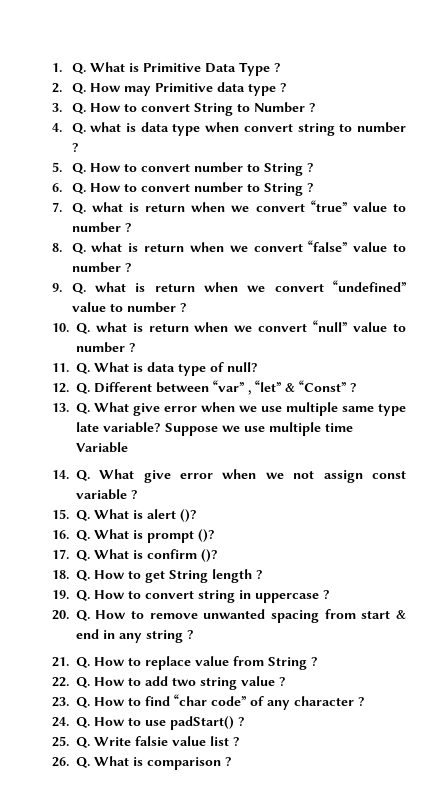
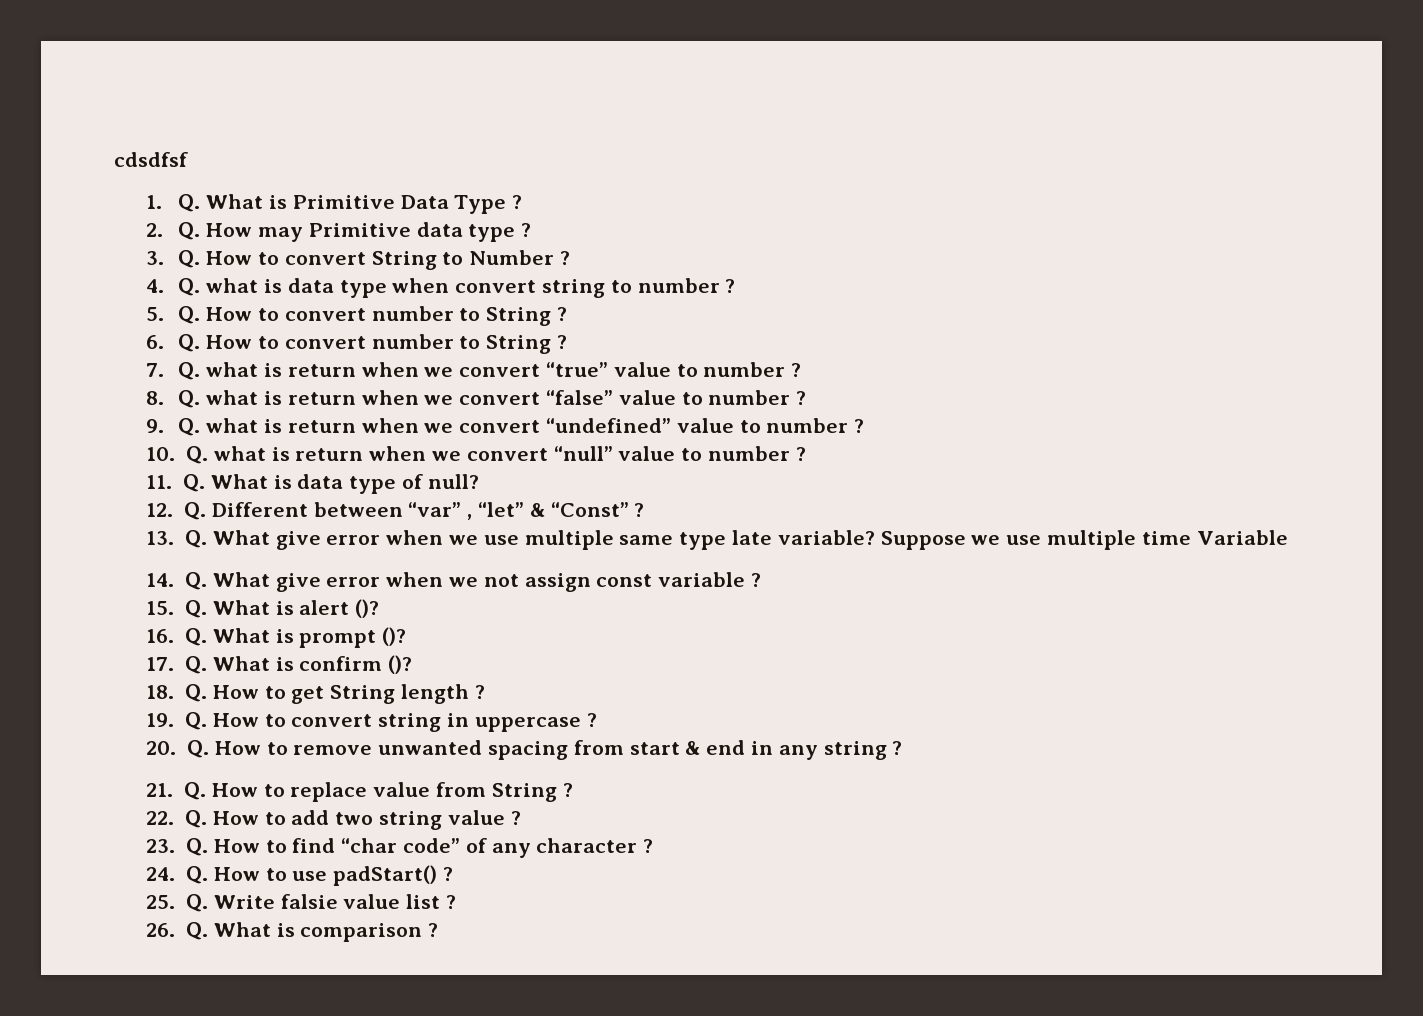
+ cdsdfsf

